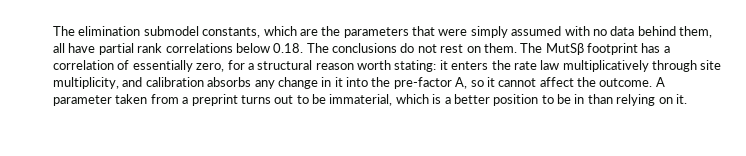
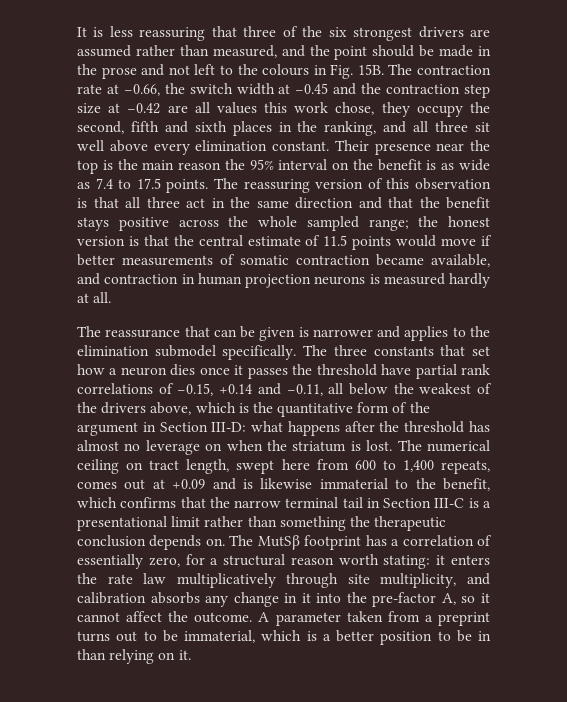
- The elimination submodel constants, which are the parameters that were simply assumed with no data behind them, all have partial rank correlations below 0.18. The conclusions do not rest on them.
+ It is less reassuring that three of the six strongest drivers are assumed rather than measured, and the point should be made in the prose and not left to the colours in Fig. 15B. The contraction rate at −0.66, the switch width at −0.45 and the contraction step size at −0.42 are all values this work chose, they occupy the second, fifth and sixth places in the ranking, and all three sit well above every elimination constant. Their presence near the top is the main reason the 95% interval on the benefit is as wide as 7.4 to 17.5 points. The reassuring version of this observation is that all three act in the same direction and that the benefit stays positive across the whole sampled range; the honest version is that the central estimate of 11.5 points would move if better measurements of somatic contraction became available, and contraction in human projection neurons is measured hardly at all.
+ The reassurance that can be given is narrower and applies to the elimination submodel specifically. The three constants that set how a neuron dies once it passes the threshold have partial rank correlations of −0.15, +0.14 and −0.11, all below the weakest of the drivers above, which is the quantitative form of the argument in Section III-D: what happens after the threshold has almost no leverage on when the striatum is lost. The numerical ceiling on tract length, swept here from 600 to 1,400 repeats, comes out at +0.09 and is likewise immaterial to the benefit, which confirms that the narrow terminal tail in Section III-C is a presentational limit rather than something the therapeutic conclusion depends on.

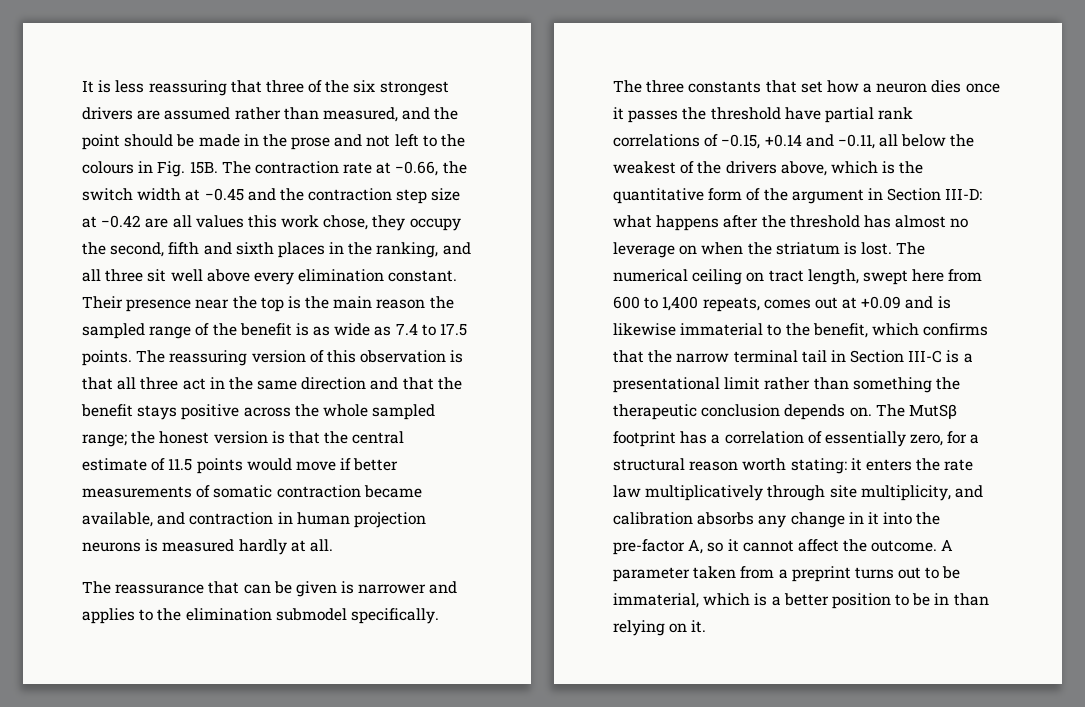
- Their presence near the top is the main reason the 95% interval on the benefit is as wide as 7.4 to 17.5 points.
+ Their presence near the top is the main reason the sampled range of the benefit is as wide as 7.4 to 17.5 points.

